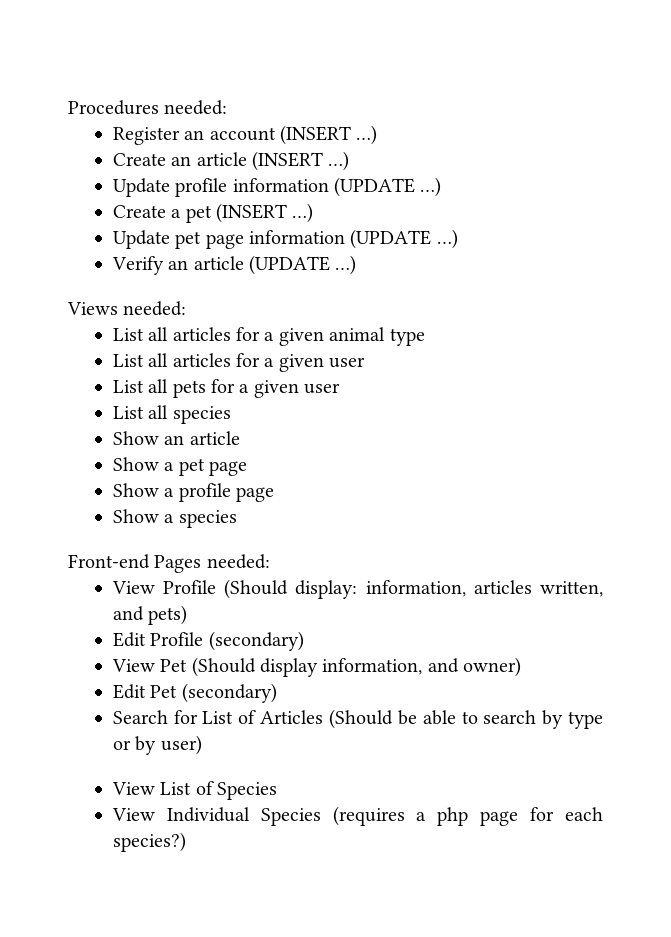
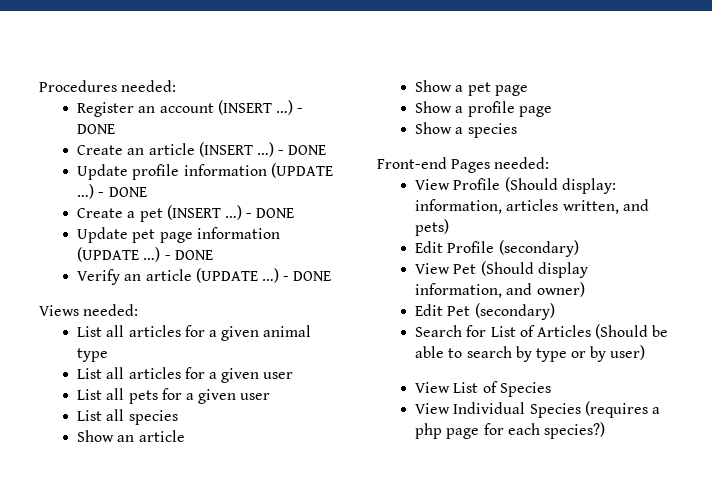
- Register an account (INSERT …)
+ Register an account (INSERT …) - DONE
- Create an article (INSERT …)
+ Create an article (INSERT …) - DONE
- Update profile information (UPDATE …)
+ Update profile information (UPDATE …) - DONE
- Create a pet (INSERT …)
+ Create a pet (INSERT …) - DONE
- Update pet page information (UPDATE …)
+ Update pet page information (UPDATE …) - DONE
- Verify an article (UPDATE …)
+ Verify an article (UPDATE …) - DONE

